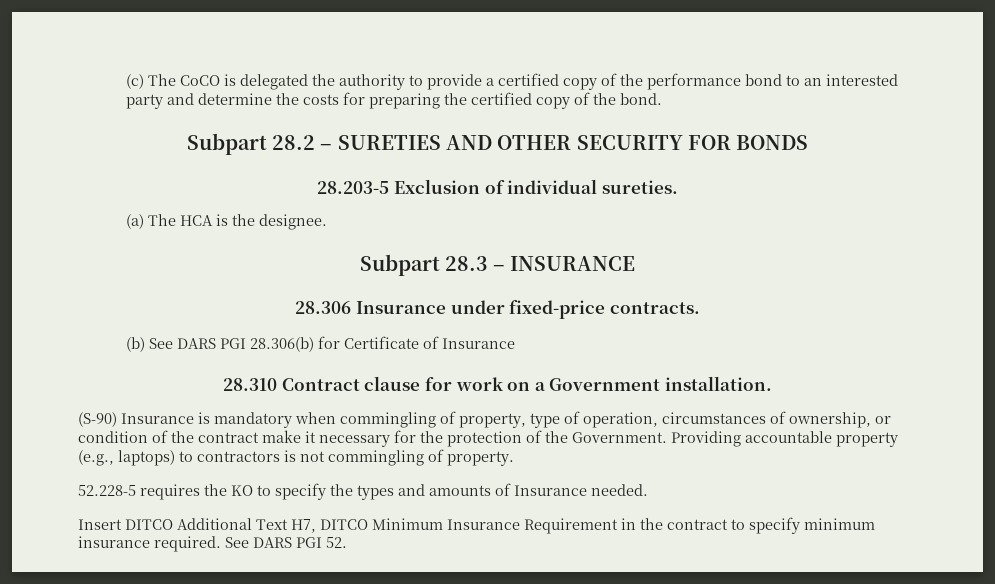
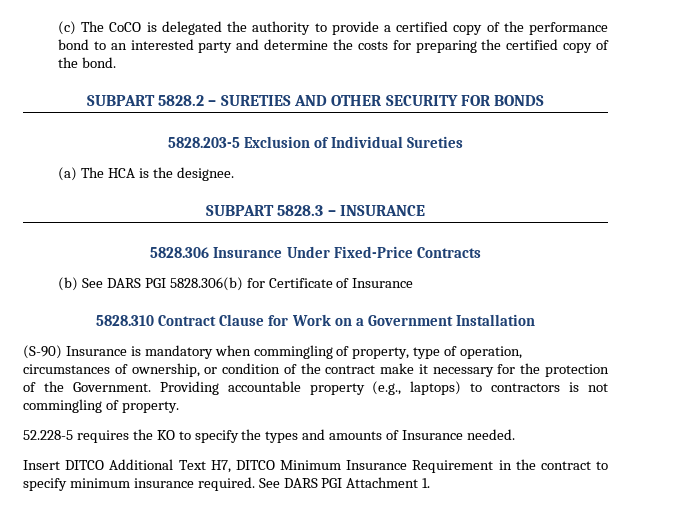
- Subpart 28.2 – SURETIES AND OTHER SECURITY FOR BONDS
+ SUBPART 5828.2 – SURETIES AND OTHER SECURITY FOR BONDS
- 28.203-5 Exclusion of individual sureties.
+ 5828.203-5 Exclusion of Individual Sureties
- Subpart 28.3 – INSURANCE
+ SUBPART 5828.3 – INSURANCE
- 28.306 Insurance under fixed-price contracts.
+ 5828.306 Insurance Under Fixed-Price Contracts
- (b) See DARS PGI 28.306(b) for Certificate of Insurance
+ (b) See DARS PGI 5828.306(b) for Certificate of Insurance
- 28.310 Contract clause for work on a Government installation.
+ 5828.310 Contract Clause for Work on a Government Installation
- See DARS PGI 52.
+ See DARS PGI Attachment 1.

